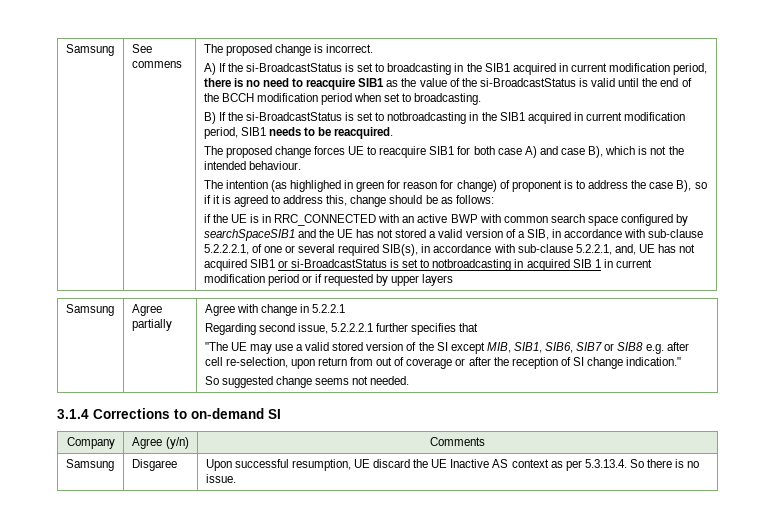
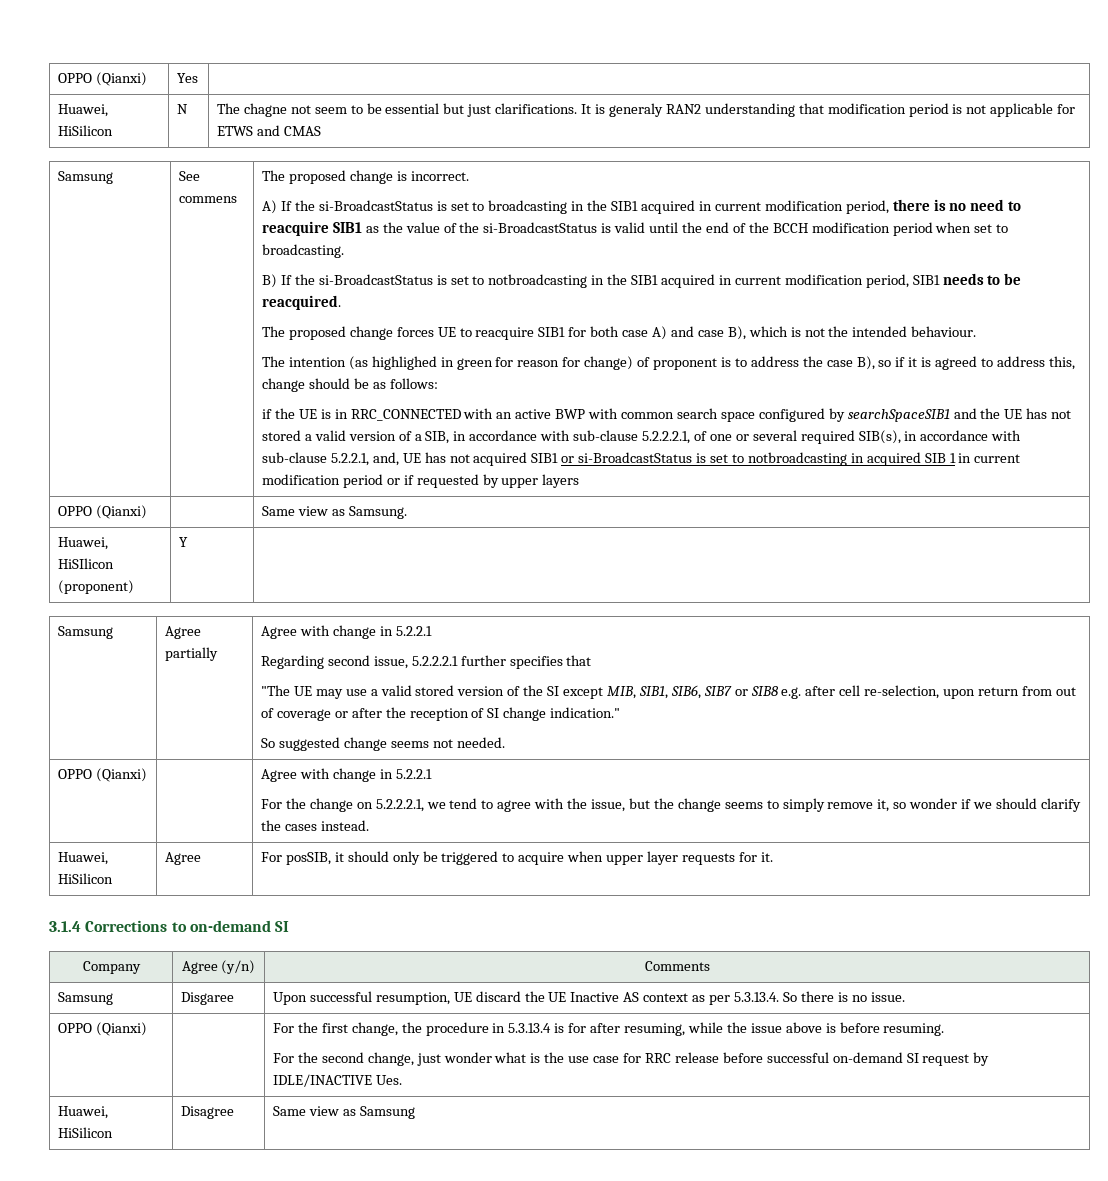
+ OPPO (Qianxi) | Yes |
+ Huawei, HiSilicon | N | The chagne not seem to be essential but just clarifications. It is generaly RAN2 understanding that modification period is not applicable for ETWS and CMAS
+ OPPO (Qianxi) | | Same view as Samsung.
+ Huawei, HiSIlicon (proponent) | Y |
+ OPPO (Qianxi) | | Agree with change in 5.2.2.1
+ For the change on 5.2.2.2.1, we tend to agree with the issue, but the change seems to simply remove it, so wonder if we should clarify the cases instead.
+ Huawei, HiSilicon | Agree | For posSIB, it should only be triggered to acquire when upper layer requests for it.
+ OPPO (Qianxi) | | For the first change, the procedure in 5.3.13.4 is for after resuming, while the issue above is before resuming.
+ For the second change, just wonder what is the use case for RRC release before successful on-demand SI request by IDLE/INACTIVE Ues.
+ Huawei, HiSilicon | Disagree | Same view as Samsung

